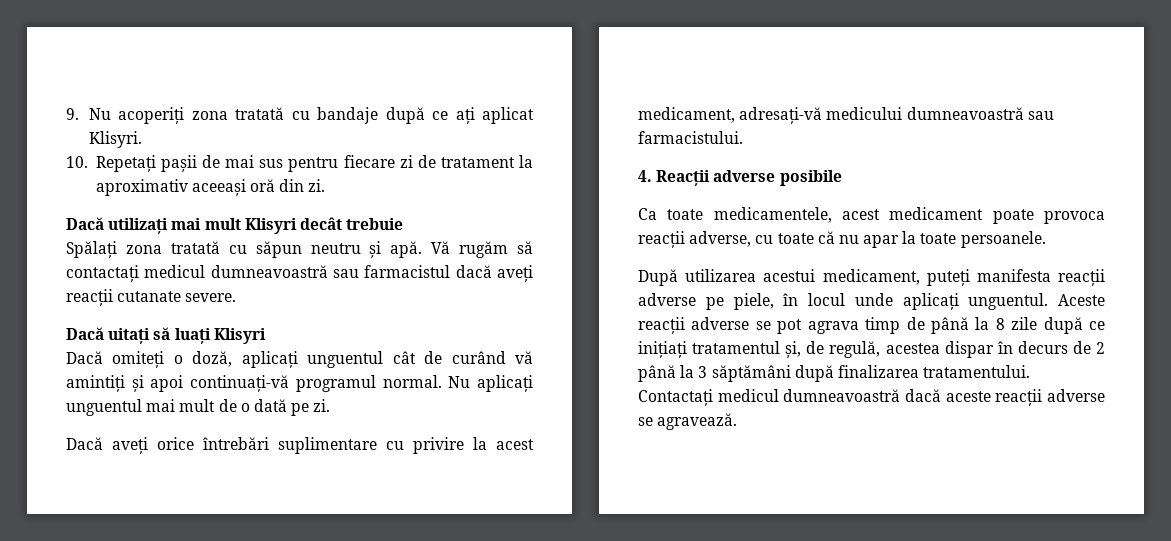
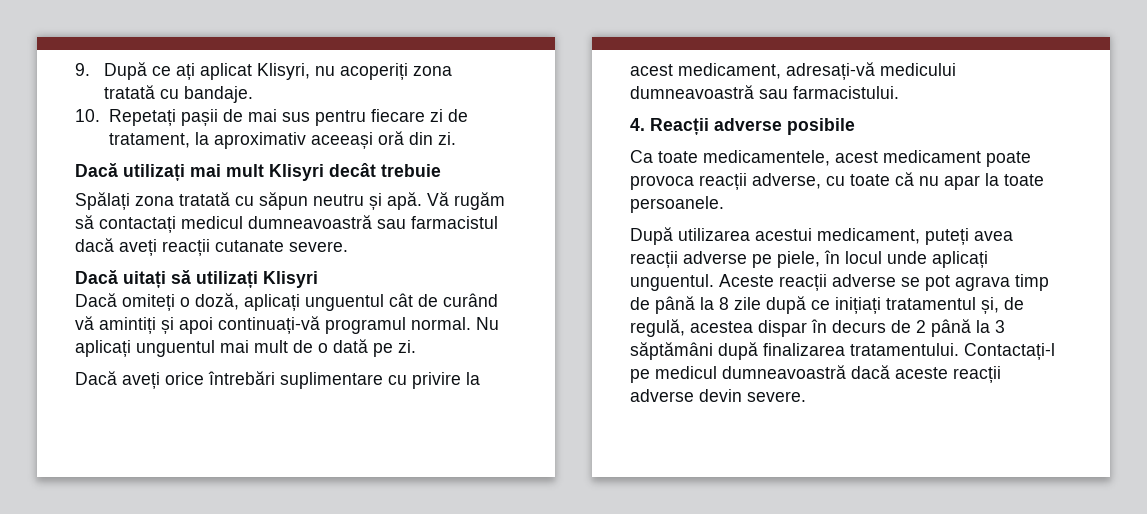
- 9. Nu acoperiți zona tratată cu bandaje după ce ați aplicat Klisyri.
+ 9. După ce ați aplicat Klisyri, nu acoperiți zona tratată cu bandaje.
- 10. Repetați pașii de mai sus pentru fiecare zi de tratament la aproximativ aceeași oră din zi.
+ 10. Repetați pașii de mai sus pentru fiecare zi de tratament, la aproximativ aceeași oră din zi.
- Dacă uitați să luați Klisyri
+ Dacă uitați să utilizați Klisyri
- După utilizarea acestui medicament, puteți manifesta reacții adverse pe piele, în locul unde aplicați unguentul.
+ După utilizarea acestui medicament, puteți avea reacții adverse pe piele, în locul unde aplicați unguentul.
- Contactați medicul dumneavoastră dacă aceste reacții adverse se agravează.
+ Contactați-l pe medicul dumneavoastră dacă aceste reacții adverse devin severe.

